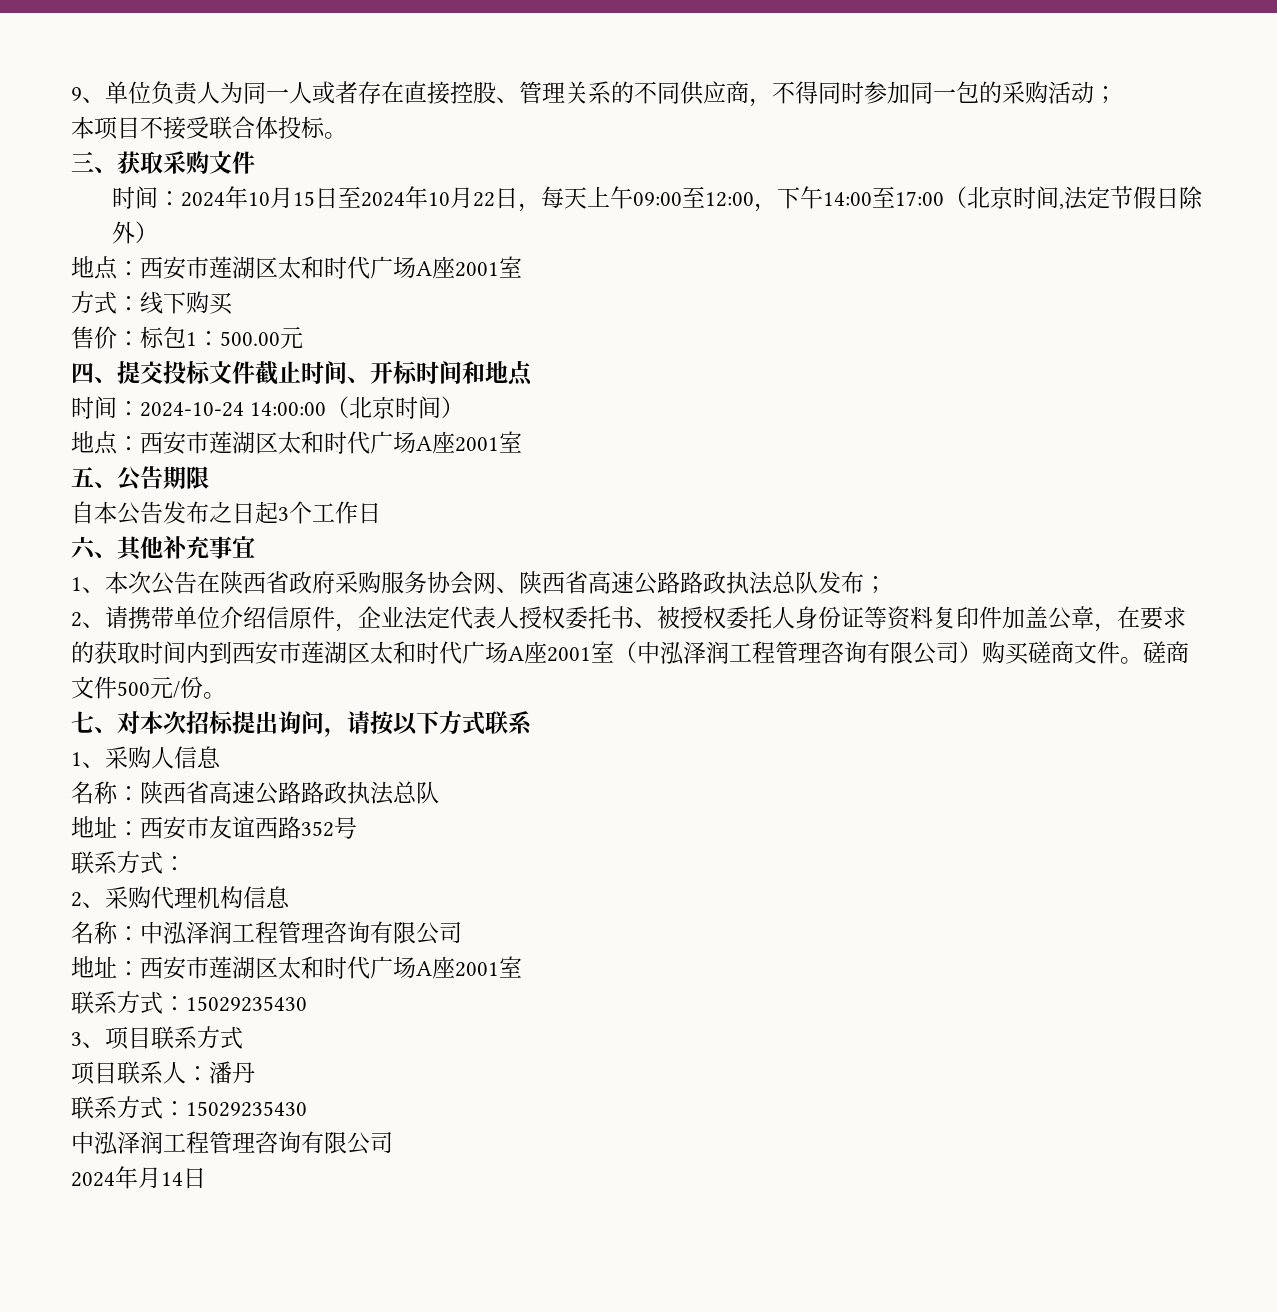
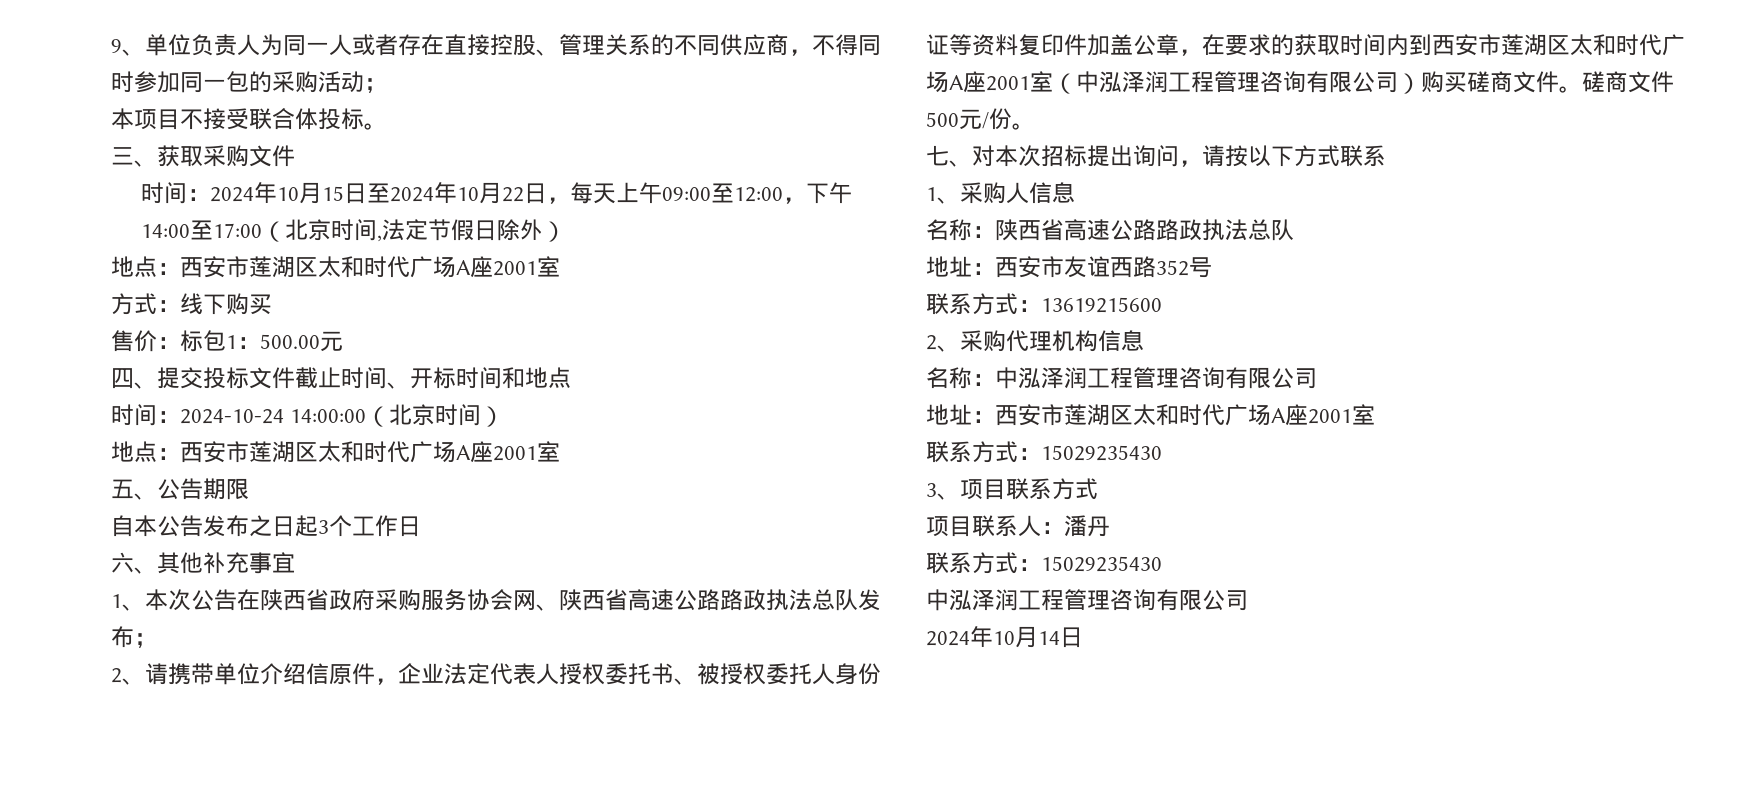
  地址：西安市友谊西路352号
- 联系方式：
+ 联系方式：13619215600
- 2024年月14日
+ 2024年10月14日

